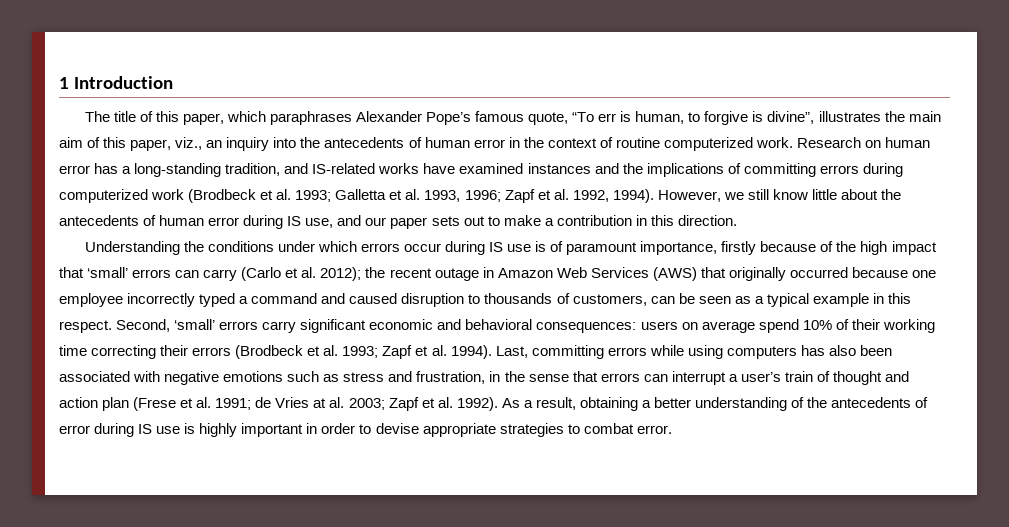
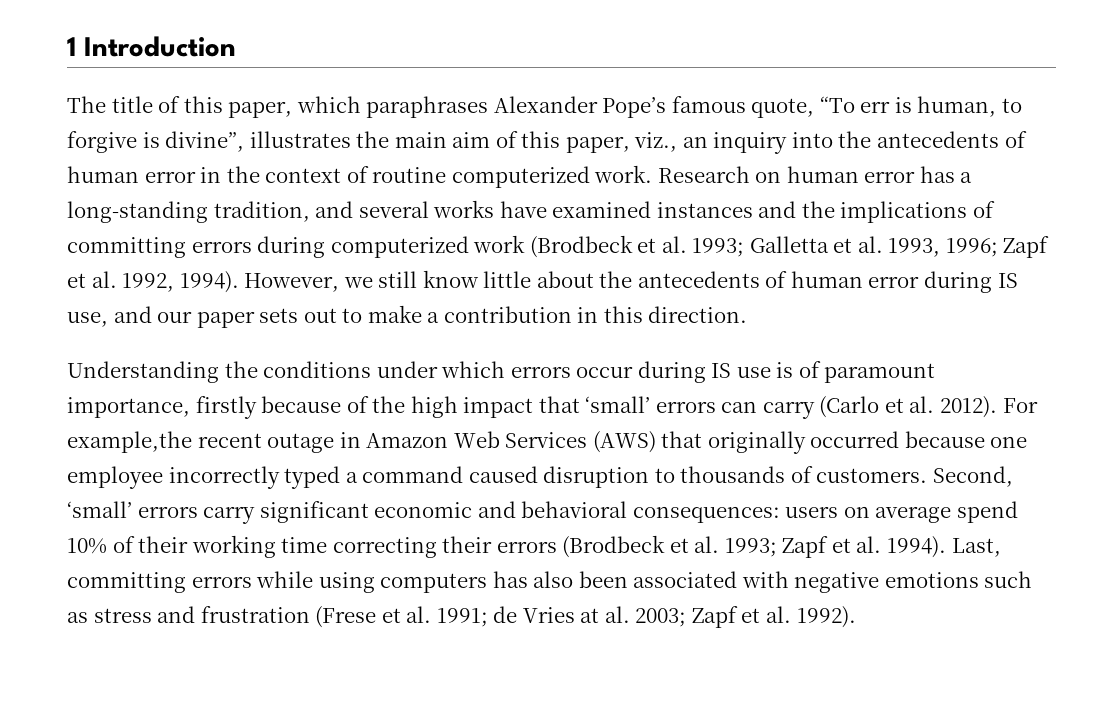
- Research on human error has a long-standing tradition, and IS-related works have examined instances and the implications of committing errors during computerized work (Brodbeck et al. 1993; Galletta et al. 1993, 1996; Zapf et al. 1992, 1994).
+ Research on human error has a long-standing tradition, and several works have examined instances and the implications of committing errors during computerized work (Brodbeck et al. 1993; Galletta et al. 1993, 1996; Zapf et al. 1992, 1994).
- Understanding the conditions under which errors occur during IS use is of paramount importance, firstly because of the high impact that ‘small’ errors can carry (Carlo et al. 2012); the recent outage in Amazon Web Services (AWS) that originally occurred because one employee incorrectly typed a command and caused disruption to thousands of customers, can be seen as a typical example in this respect.
+ Understanding the conditions under which errors occur during IS use is of paramount importance, firstly because of the high impact that ‘small’ errors can carry (Carlo et al. 2012). For example,the recent outage in Amazon Web Services (AWS) that originally occurred because one employee incorrectly typed a command caused disruption to thousands of customers.
- Last, committing errors while using computers has also been associated with negative emotions such as stress and frustration, in the sense that errors can interrupt a user’s train of thought and action plan (Frese et al. 1991; de Vries at al. 2003; Zapf et al. 1992). As a result, obtaining a better understanding of the antecedents of error during IS use is highly important in order to devise appropriate strategies to combat error.
+ Last, committing errors while using computers has also been associated with negative emotions such as stress and frustration (Frese et al. 1991; de Vries at al. 2003; Zapf et al. 1992).

